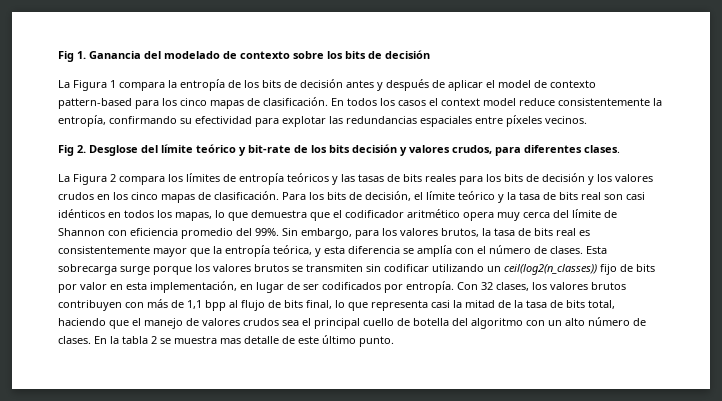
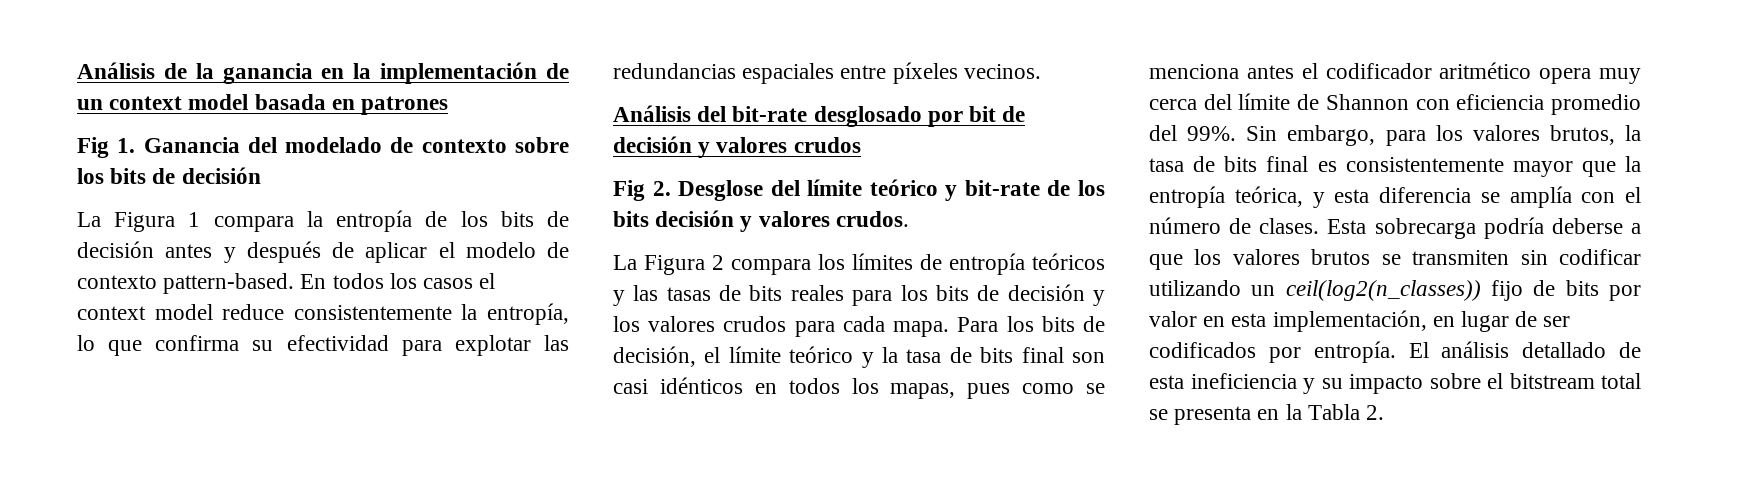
+ Análisis de la ganancia en la implementación de un context model basada en patrones
- La Figura 1 compara la entropía de los bits de decisión antes y después de aplicar el model de contexto pattern-based para los cinco mapas de clasificación.
+ La Figura 1 compara la entropía de los bits de decisión antes y después de aplicar el modelo de contexto pattern-based.
- En todos los casos el context model reduce consistentemente la entropía, confirmando su efectividad para explotar las redundancias espaciales entre píxeles vecinos.
+ En todos los casos el context model reduce consistentemente la entropía, lo que confirma su efectividad para explotar las redundancias espaciales entre píxeles vecinos.
+ Análisis del bit-rate desglosado por bit de decisión y valores crudos
- Fig 2. Desglose del límite teórico y bit-rate de los bits decisión y valores crudos, para diferentes clases.
+ Fig 2. Desglose del límite teórico y bit-rate de los bits decisión y valores crudos.
- La Figura 2 compara los límites de entropía teóricos y las tasas de bits reales para los bits de decisión y los valores crudos en los cinco mapas de clasificación.
+ La Figura 2 compara los límites de entropía teóricos y las tasas de bits reales para los bits de decisión y los valores crudos para cada mapa.
- Para los bits de decisión, el límite teórico y la tasa de bits real son casi idénticos en todos los mapas, lo que demuestra que el codificador aritmético opera muy cerca del límite de Shannon con eficiencia promedio del 99%.
+ Para los bits de decisión, el límite teórico y la tasa de bits final son casi idénticos en todos los mapas, pues como se menciona antes el codificador aritmético opera muy cerca del límite de Shannon con eficiencia promedio del 99%.
- Sin embargo, para los valores brutos, la tasa de bits real es consistentemente mayor que la entropía teórica, y esta diferencia se amplía con el número de clases.
+ Sin embargo, para los valores brutos, la tasa de bits final es consistentemente mayor que la entropía teórica, y esta diferencia se amplía con el número de clases.
- Esta sobrecarga surge porque los valores brutos se transmiten sin codificar utilizando un ceil(log2(n_classes)) fijo de bits por valor en esta implementación, en lugar de ser codificados por entropía.
+ Esta sobrecarga podría deberse a que los valores brutos se transmiten sin codificar utilizando un ceil(log2(n_classes)) fijo de bits por valor en esta implementación, en lugar de ser codificados por entropía.
- Con 32 clases, los valores brutos contribuyen con más de 1,1 bpp al flujo de bits final, lo que representa casi la mitad de la tasa de bits total, haciendo que el manejo de valores crudos sea el principal cuello de botella del algoritmo con un alto número de clases. En la tabla 2 se muestra mas detalle de este último punto.
+ El análisis detallado de esta ineficiencia y su impacto sobre el bitstream total se presenta en la Tabla 2.

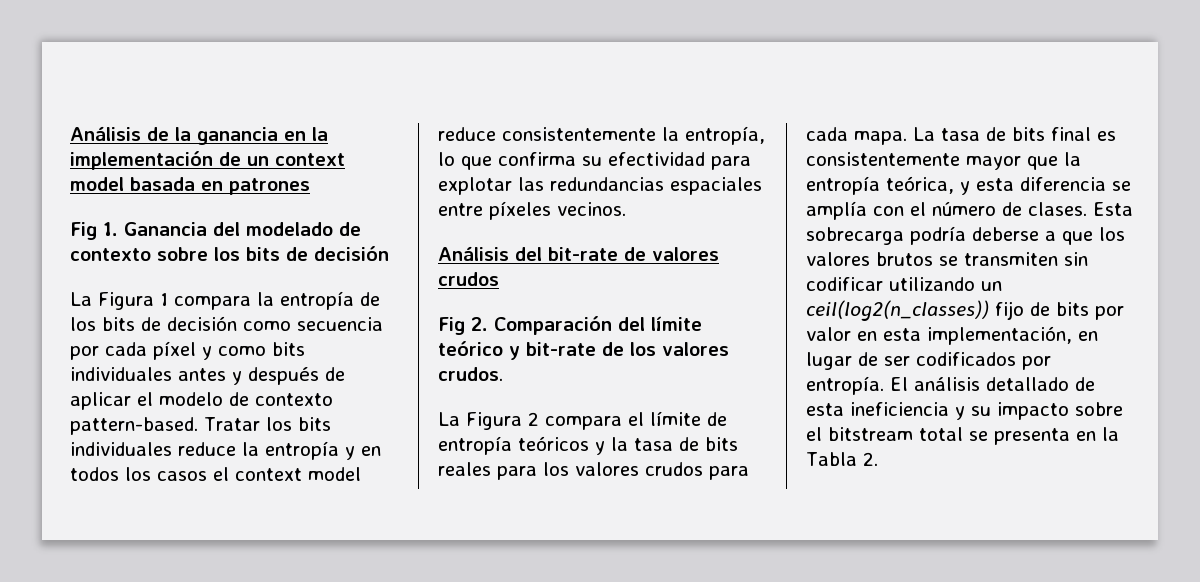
- La Figura 1 compara la entropía de los bits de decisión antes y después de aplicar el modelo de contexto pattern-based.
+ La Figura 1 compara la entropía de los bits de decisión como secuencia por cada píxel y como bits individuales antes y después de aplicar el modelo de contexto pattern-based.
- En todos los casos el context model reduce consistentemente la entropía, lo que confirma su efectividad para explotar las redundancias espaciales entre píxeles vecinos.
+ Tratar los bits individuales reduce la entropía y en todos los casos el context model reduce consistentemente la entropía, lo que confirma su efectividad para explotar las redundancias espaciales entre píxeles vecinos.
- Análisis del bit-rate desglosado por bit de decisión y valores crudos
+ Análisis del bit-rate de valores crudos
- Fig 2. Desglose del límite teórico y bit-rate de los bits decisión y valores crudos.
+ Fig 2. Comparación del límite teórico y bit-rate de los valores crudos.
- La Figura 2 compara los límites de entropía teóricos y las tasas de bits reales para los bits de decisión y los valores crudos para cada mapa.
+ La Figura 2 compara el límite de entropía teóricos y la tasa de bits reales para los valores crudos para cada mapa.
- Para los bits de decisión, el límite teórico y la tasa de bits final son casi idénticos en todos los mapas, pues como se menciona antes el codificador aritmético opera muy cerca del límite de Shannon con eficiencia promedio del 99%. Sin embargo, para los valores brutos, la tasa de bits final es consistentemente mayor que la entropía teórica, y esta diferencia se amplía con el número de clases.
+ La tasa de bits final es consistentemente mayor que la entropía teórica, y esta diferencia se amplía con el número de clases.

